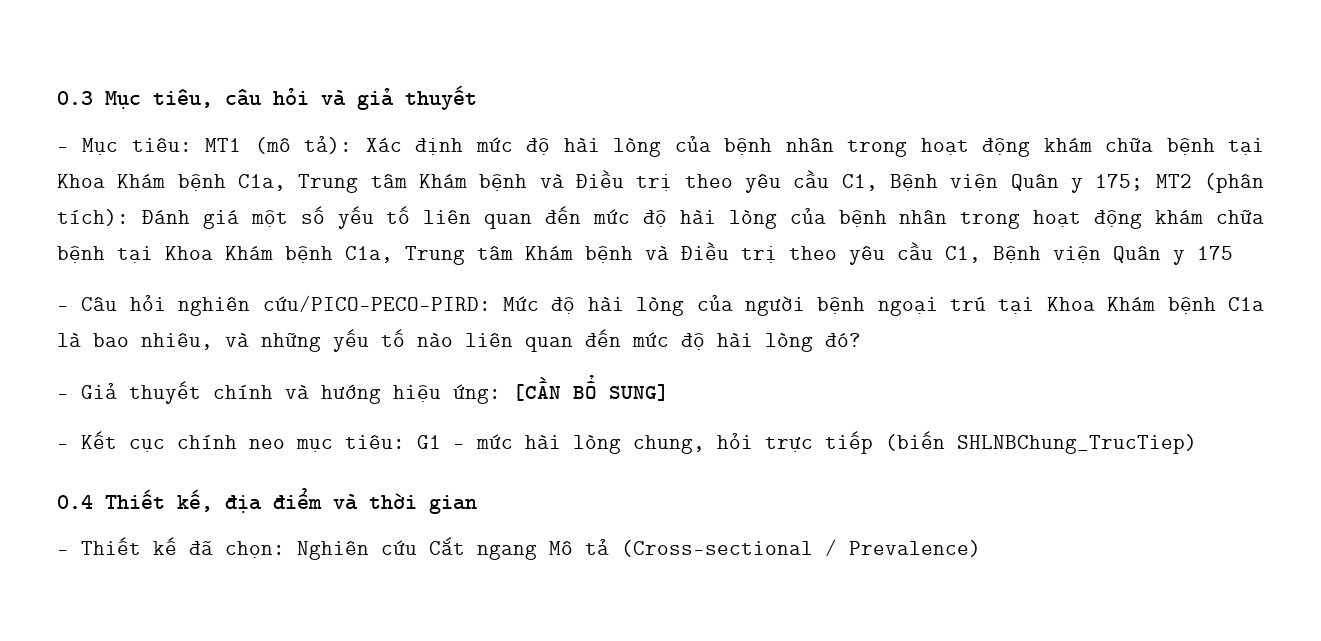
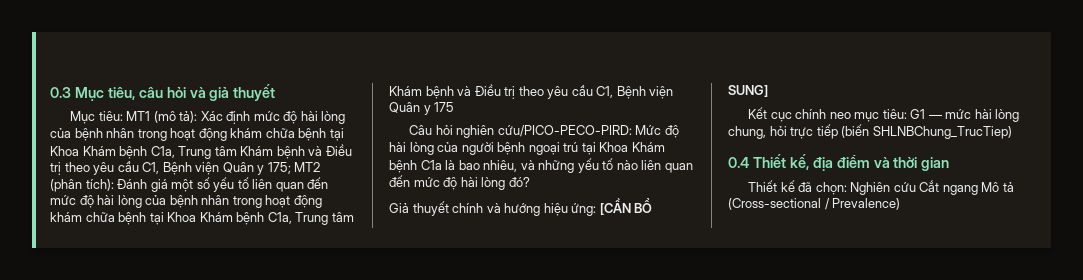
- - Mục tiêu:
+ Mục tiêu:
- - Câu hỏi nghiên cứu/PICO-PECO-PIRD: Mức độ hài lòng của người bệnh ngoại trú tại Khoa Khám bệnh C1a là bao nhiêu, và những yếu tố nào liên quan đến mức độ hài lòng đó?
+ Câu hỏi nghiên cứu/PICO-PECO-PIRD: Mức độ hài lòng của người bệnh ngoại trú tại Khoa Khám bệnh C1a là bao nhiêu, và những yếu tố nào liên quan đến mức độ hài lòng đó?
- - Giả thuyết chính và hướng hiệu ứng: [CẦN BỔ SUNG]
+ Giả thuyết chính và hướng hiệu ứng: [CẦN BỔ SUNG]
- - Kết cục chính neo mục tiêu: G1 — mức hài lòng chung, hỏi trực tiếp (biến SHLNBChung_TrucTiep)
+ Kết cục chính neo mục tiêu: G1 — mức hài lòng chung, hỏi trực tiếp (biến SHLNBChung_TrucTiep)
- - Thiết kế đã chọn: Nghiên cứu Cắt ngang Mô tả (Cross-sectional / Prevalence)
+ Thiết kế đã chọn: Nghiên cứu Cắt ngang Mô tả (Cross-sectional / Prevalence)

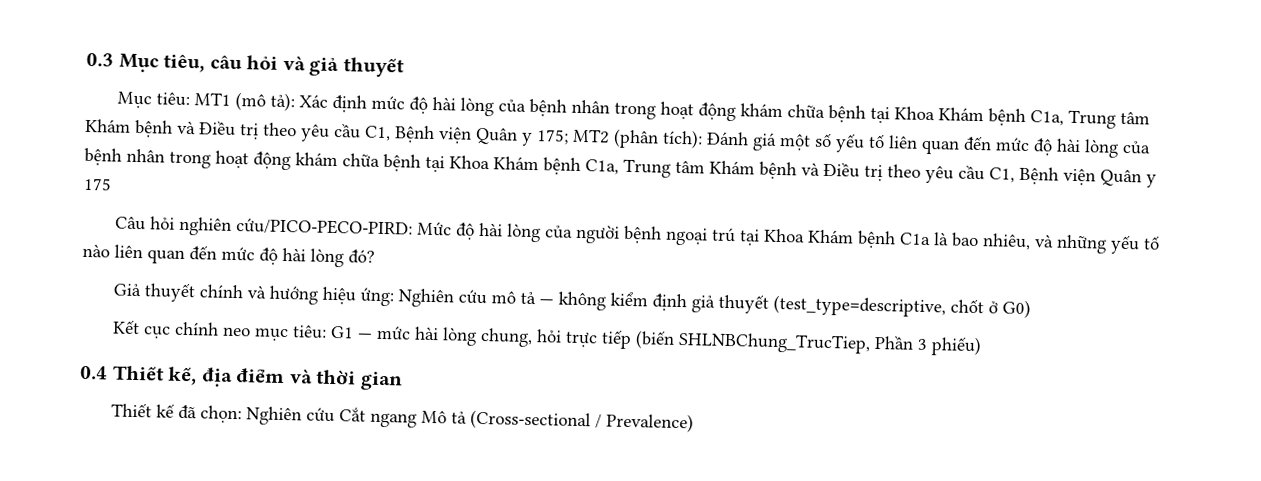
- Giả thuyết chính và hướng hiệu ứng: [CẦN BỔ SUNG]
+ Giả thuyết chính và hướng hiệu ứng: Nghiên cứu mô tả — không kiểm định giả thuyết (test_type=descriptive, chốt ở G0)
- Kết cục chính neo mục tiêu: G1 — mức hài lòng chung, hỏi trực tiếp (biến SHLNBChung_TrucTiep)
+ Kết cục chính neo mục tiêu: G1 — mức hài lòng chung, hỏi trực tiếp (biến SHLNBChung_TrucTiep, Phần 3 phiếu)

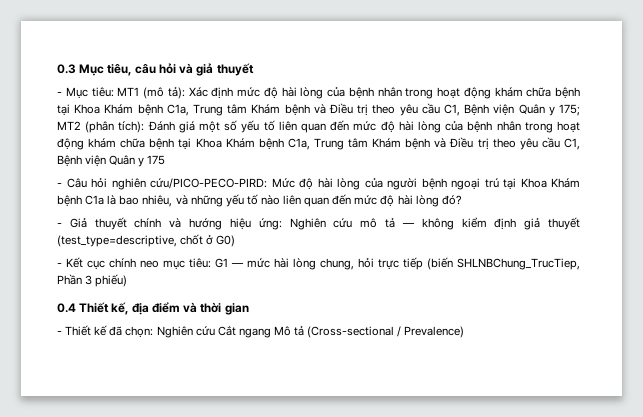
- Mục tiêu:
+ - Mục tiêu:
- Câu hỏi nghiên cứu/PICO-PECO-PIRD: Mức độ hài lòng của người bệnh ngoại trú tại Khoa Khám bệnh C1a là bao nhiêu, và những yếu tố nào liên quan đến mức độ hài lòng đó?
+ - Câu hỏi nghiên cứu/PICO-PECO-PIRD: Mức độ hài lòng của người bệnh ngoại trú tại Khoa Khám bệnh C1a là bao nhiêu, và những yếu tố nào liên quan đến mức độ hài lòng đó?
- Giả thuyết chính và hướng hiệu ứng: Nghiên cứu mô tả — không kiểm định giả thuyết (test_type=descriptive, chốt ở G0)
+ - Giả thuyết chính và hướng hiệu ứng: Nghiên cứu mô tả — không kiểm định giả thuyết (test_type=descriptive, chốt ở G0)
- Kết cục chính neo mục tiêu: G1 — mức hài lòng chung, hỏi trực tiếp (biến SHLNBChung_TrucTiep, Phần 3 phiếu)
+ - Kết cục chính neo mục tiêu: G1 — mức hài lòng chung, hỏi trực tiếp (biến SHLNBChung_TrucTiep, Phần 3 phiếu)
- Thiết kế đã chọn: Nghiên cứu Cắt ngang Mô tả (Cross-sectional / Prevalence)
+ - Thiết kế đã chọn: Nghiên cứu Cắt ngang Mô tả (Cross-sectional / Prevalence)

